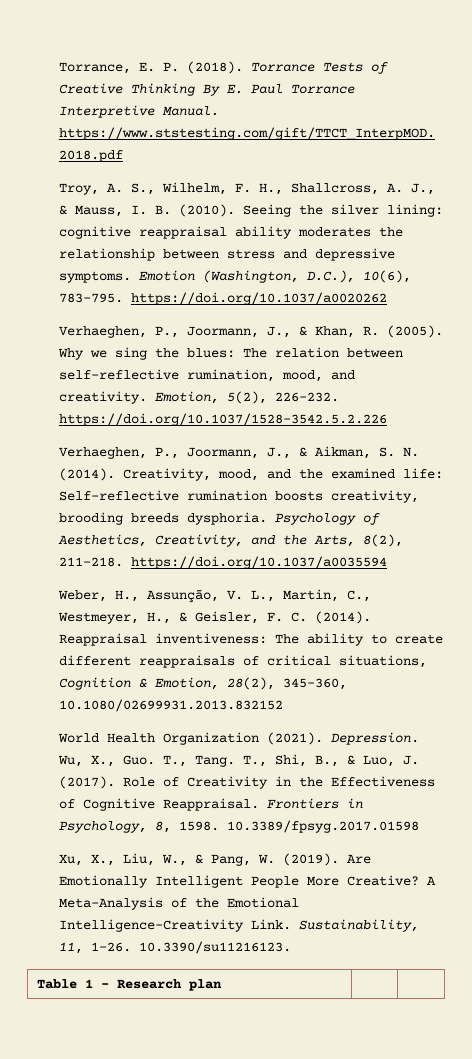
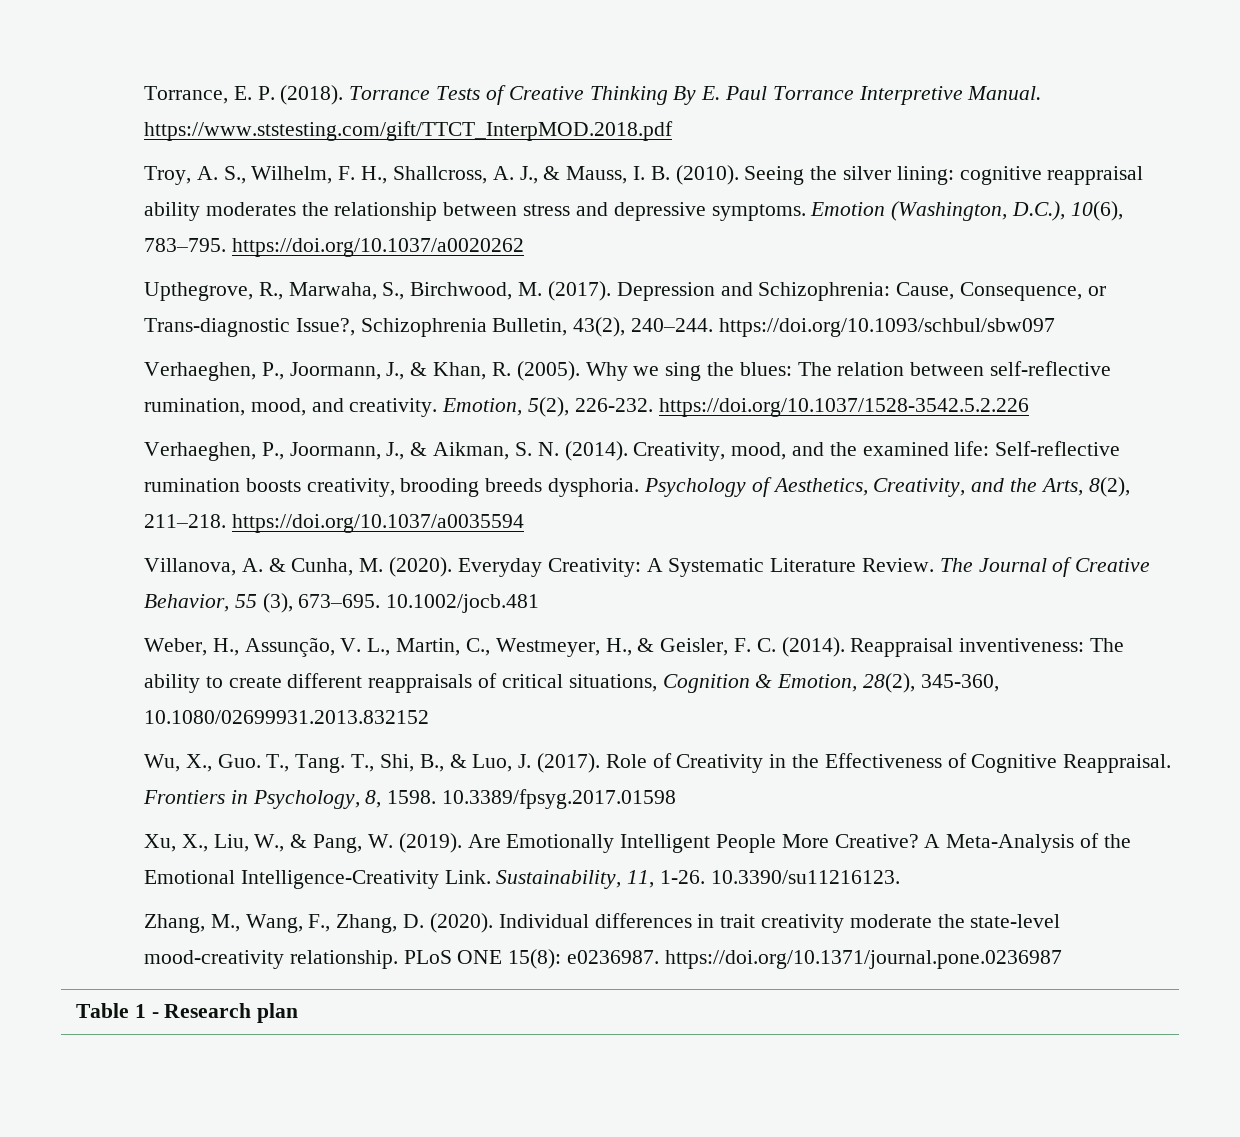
+ Upthegrove, R., Marwaha, S., Birchwood, M. (2017). Depression and Schizophrenia: Cause, Consequence, or Trans-diagnostic Issue?, Schizophrenia Bulletin, 43(2), 240–244. https://doi.org/10.1093/schbul/sbw097
+ Villanova, A. & Cunha, M. (2020). Everyday Creativity: A Systematic Literature Review. The Journal of Creative Behavior, 55 (3), 673–695. 10.1002/jocb.481
- World Health Organization (2021). Depression.
+ Zhang, M., Wang, F., Zhang, D. (2020). Individual differences in trait creativity moderate the state-level mood-creativity relationship. PLoS ONE 15(8): e0236987. https://doi.org/10.1371/journal.pone.0236987

